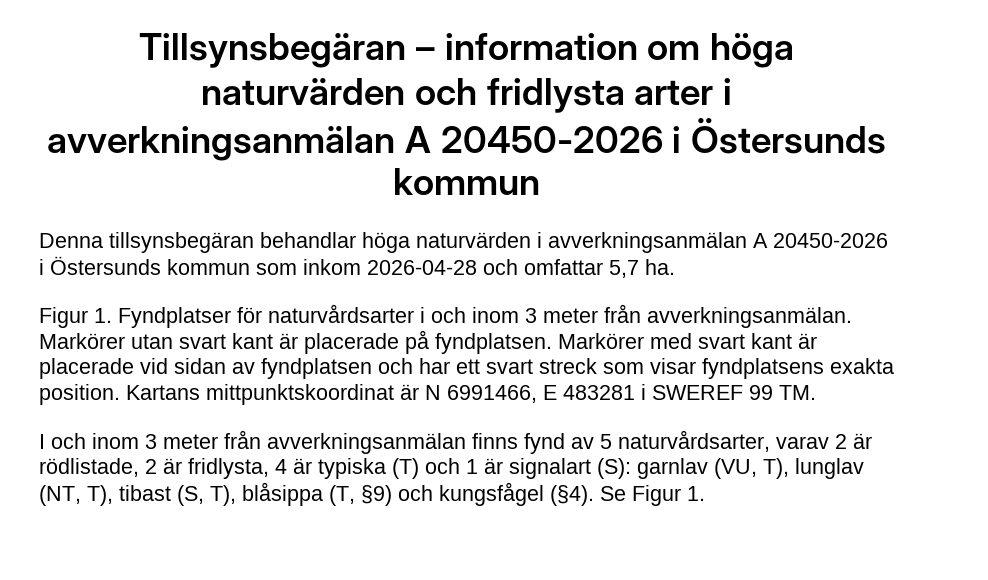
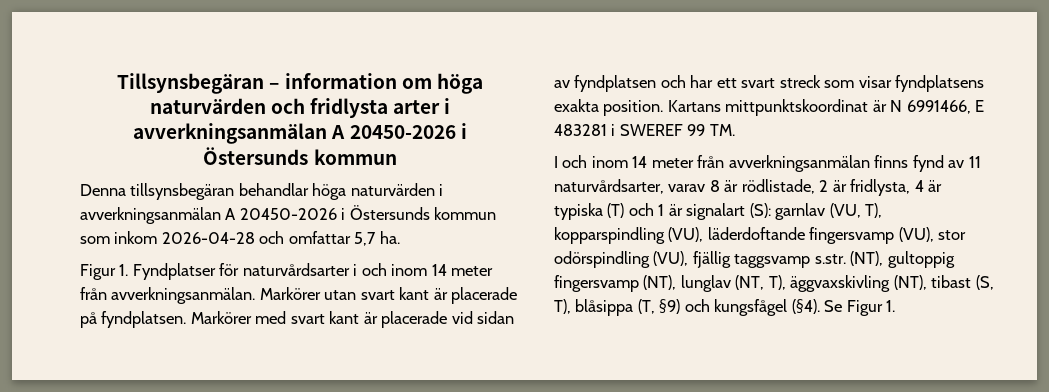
- Figur 1. Fyndplatser för naturvårdsarter i och inom 3 meter från avverkningsanmälan.
+ Figur 1. Fyndplatser för naturvårdsarter i och inom 14 meter från avverkningsanmälan.
- I och inom 3 meter från avverkningsanmälan finns fynd av 5 naturvårdsarter, varav 2 är rödlistade, 2 är fridlysta, 4 är typiska (T) och 1 är signalart (S): garnlav (VU, T), lunglav (NT, T), tibast (S, T), blåsippa (T, §9) och kungsfågel (§4).
+ I och inom 14 meter från avverkningsanmälan finns fynd av 11 naturvårdsarter, varav 8 är rödlistade, 2 är fridlysta, 4 är typiska (T) och 1 är signalart (S): garnlav (VU, T), kopparspindling (VU), läderdoftande fingersvamp (VU), stor odörspindling (VU), fjällig taggsvamp s.str. (NT), gultoppig fingersvamp (NT), lunglav (NT, T), äggvaxskivling (NT), tibast (S, T), blåsippa (T, §9) och kungsfågel (§4).

